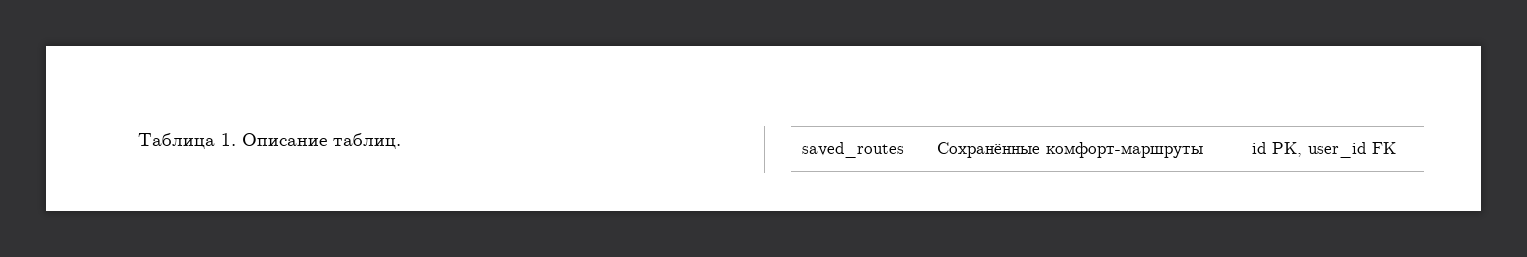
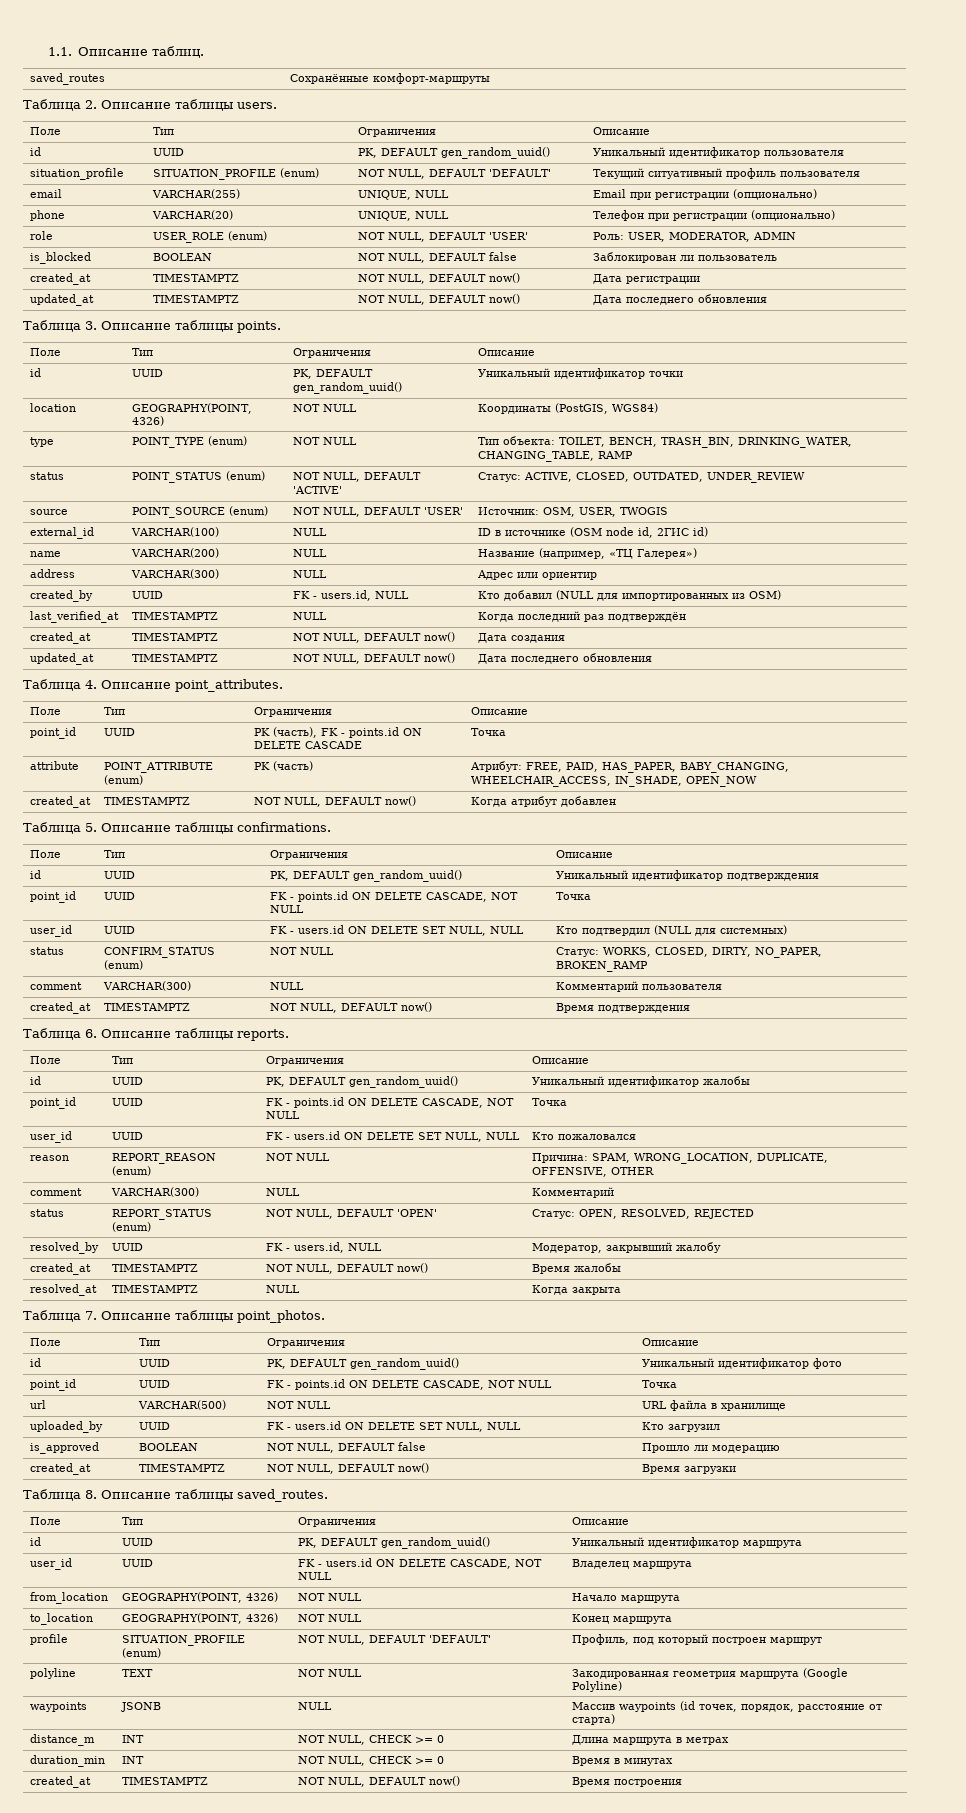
- Таблица 1. Описание таблиц.
+ 1.1. Описание таблиц.
- saved_routes | Сохранённые комфорт-маршруты | id PK, user_id FK
+ saved_routes | Сохранённые комфорт-маршруты
+ Таблица 2. Описание таблицы users.
+ Поле | Тип | Ограничения | Описание
+ id | UUID | PK, DEFAULT gen_random_uuid() | Уникальный идентификатор пользователя
+ situation_profile | SITUATION_PROFILE (enum) | NOT NULL, DEFAULT 'DEFAULT' | Текущий ситуативный профиль пользователя
+ email | VARCHAR(255) | UNIQUE, NULL | Email при регистрации (опционально)
+ phone | VARCHAR(20) | UNIQUE, NULL | Телефон при регистрации (опционально)
+ role | USER_ROLE (enum) | NOT NULL, DEFAULT 'USER' | Роль: USER, MODERATOR, ADMIN
+ is_blocked | BOOLEAN | NOT NULL, DEFAULT false | Заблокирован ли пользователь
+ created_at | TIMESTAMPTZ | NOT NULL, DEFAULT now() | Дата регистрации
+ updated_at | TIMESTAMPTZ | NOT NULL, DEFAULT now() | Дата последнего обновления
+ Таблица 3. Описание таблицы points.
+ Поле | Тип | Ограничения | Описание
+ id | UUID | PK, DEFAULT gen_random_uuid() | Уникальный идентификатор точки
+ location | GEOGRAPHY(POINT, 4326) | NOT NULL | Координаты (PostGIS, WGS84)
+ type | POINT_TYPE (enum) | NOT NULL | Тип объекта: TOILET, BENCH, TRASH_BIN, DRINKING_WATER, CHANGING_TABLE, RAMP
+ status | POINT_STATUS (enum) | NOT NULL, DEFAULT 'ACTIVE' | Статус: ACTIVE, CLOSED, OUTDATED, UNDER_REVIEW
+ source | POINT_SOURCE (enum) | NOT NULL, DEFAULT 'USER' | Источник: OSM, USER, TWOGIS
+ external_id | VARCHAR(100) | NULL | ID в источнике (OSM node id, 2ГИС id)
+ name | VARCHAR(200) | NULL | Название (например, «ТЦ Галерея»)
+ address | VARCHAR(300) | NULL | Адрес или ориентир
+ created_by | UUID | FK - users.id, NULL | Кто добавил (NULL для импортированных из OSM)
+ last_verified_at | TIMESTAMPTZ | NULL | Когда последний раз подтверждён
+ created_at | TIMESTAMPTZ | NOT NULL, DEFAULT now() | Дата создания
+ updated_at | TIMESTAMPTZ | NOT NULL, DEFAULT now() | Дата последнего обновления
+ Таблица 4. Описание point_attributes.
+ Поле | Тип | Ограничения | Описание
+ point_id | UUID | PK (часть), FK - points.id ON DELETE CASCADE | Точка
+ attribute | POINT_ATTRIBUTE (enum) | PK (часть) | Атрибут: FREE, PAID, HAS_PAPER, BABY_CHANGING, WHEELCHAIR_ACCESS, IN_SHADE, OPEN_NOW
+ created_at | TIMESTAMPTZ | NOT NULL, DEFAULT now() | Когда атрибут добавлен
+ Таблица 5. Описание таблицы confirmations.
+ Поле | Тип | Ограничения | Описание
+ id | UUID | PK, DEFAULT gen_random_uuid() | Уникальный идентификатор подтверждения
+ point_id | UUID | FK - points.id ON DELETE CASCADE, NOT NULL | Точка
+ user_id | UUID | FK - users.id ON DELETE SET NULL, NULL | Кто подтвердил (NULL для системных)
+ status | CONFIRM_STATUS (enum) | NOT NULL | Статус: WORKS, CLOSED, DIRTY, NO_PAPER, BROKEN_RAMP
+ comment | VARCHAR(300) | NULL | Комментарий пользователя
+ created_at | TIMESTAMPTZ | NOT NULL, DEFAULT now() | Время подтверждения
+ Таблица 6. Описание таблицы reports.
+ Поле | Тип | Ограничения | Описание
+ id | UUID | PK, DEFAULT gen_random_uuid() | Уникальный идентификатор жалобы
+ point_id | UUID | FK - points.id ON DELETE CASCADE, NOT NULL | Точка
+ user_id | UUID | FK - users.id ON DELETE SET NULL, NULL | Кто пожаловался
+ reason | REPORT_REASON (enum) | NOT NULL | Причина: SPAM, WRONG_LOCATION, DUPLICATE, OFFENSIVE, OTHER
+ comment | VARCHAR(300) | NULL | Комментарий
+ status | REPORT_STATUS (enum) | NOT NULL, DEFAULT 'OPEN' | Статус: OPEN, RESOLVED, REJECTED
+ resolved_by | UUID | FK - users.id, NULL | Модератор, закрывший жалобу
+ created_at | TIMESTAMPTZ | NOT NULL, DEFAULT now() | Время жалобы
+ resolved_at | TIMESTAMPTZ | NULL | Когда закрыта
+ Таблица 7. Описание таблицы point_photos.
+ Поле | Тип | Ограничения | Описание
+ id | UUID | PK, DEFAULT gen_random_uuid() | Уникальный идентификатор фото
+ point_id | UUID | FK - points.id ON DELETE CASCADE, NOT NULL | Точка
+ url | VARCHAR(500) | NOT NULL | URL файла в хранилище
+ uploaded_by | UUID | FK - users.id ON DELETE SET NULL, NULL | Кто загрузил
+ is_approved | BOOLEAN | NOT NULL, DEFAULT false | Прошло ли модерацию
+ created_at | TIMESTAMPTZ | NOT NULL, DEFAULT now() | Время загрузки
+ Таблица 8. Описание таблицы saved_routes.
+ Поле | Тип | Ограничения | Описание
+ id | UUID | PK, DEFAULT gen_random_uuid() | Уникальный идентификатор маршрута
+ user_id | UUID | FK - users.id ON DELETE CASCADE, NOT NULL | Владелец маршрута
+ from_location | GEOGRAPHY(POINT, 4326) | NOT NULL | Начало маршрута
+ to_location | GEOGRAPHY(POINT, 4326) | NOT NULL | Конец маршрута
+ profile | SITUATION_PROFILE (enum) | NOT NULL, DEFAULT 'DEFAULT' | Профиль, под который построен маршрут
+ polyline | TEXT | NOT NULL | Закодированная геометрия маршрута (Google Polyline)
+ waypoints | JSONB | NULL | Массив waypoints (id точек, порядок, расстояние от старта)
+ distance_m | INT | NOT NULL, CHECK >= 0 | Длина маршрута в метрах
+ duration_min | INT | NOT NULL, CHECK >= 0 | Время в минутах
+ created_at | TIMESTAMPTZ | NOT NULL, DEFAULT now() | Время построения

